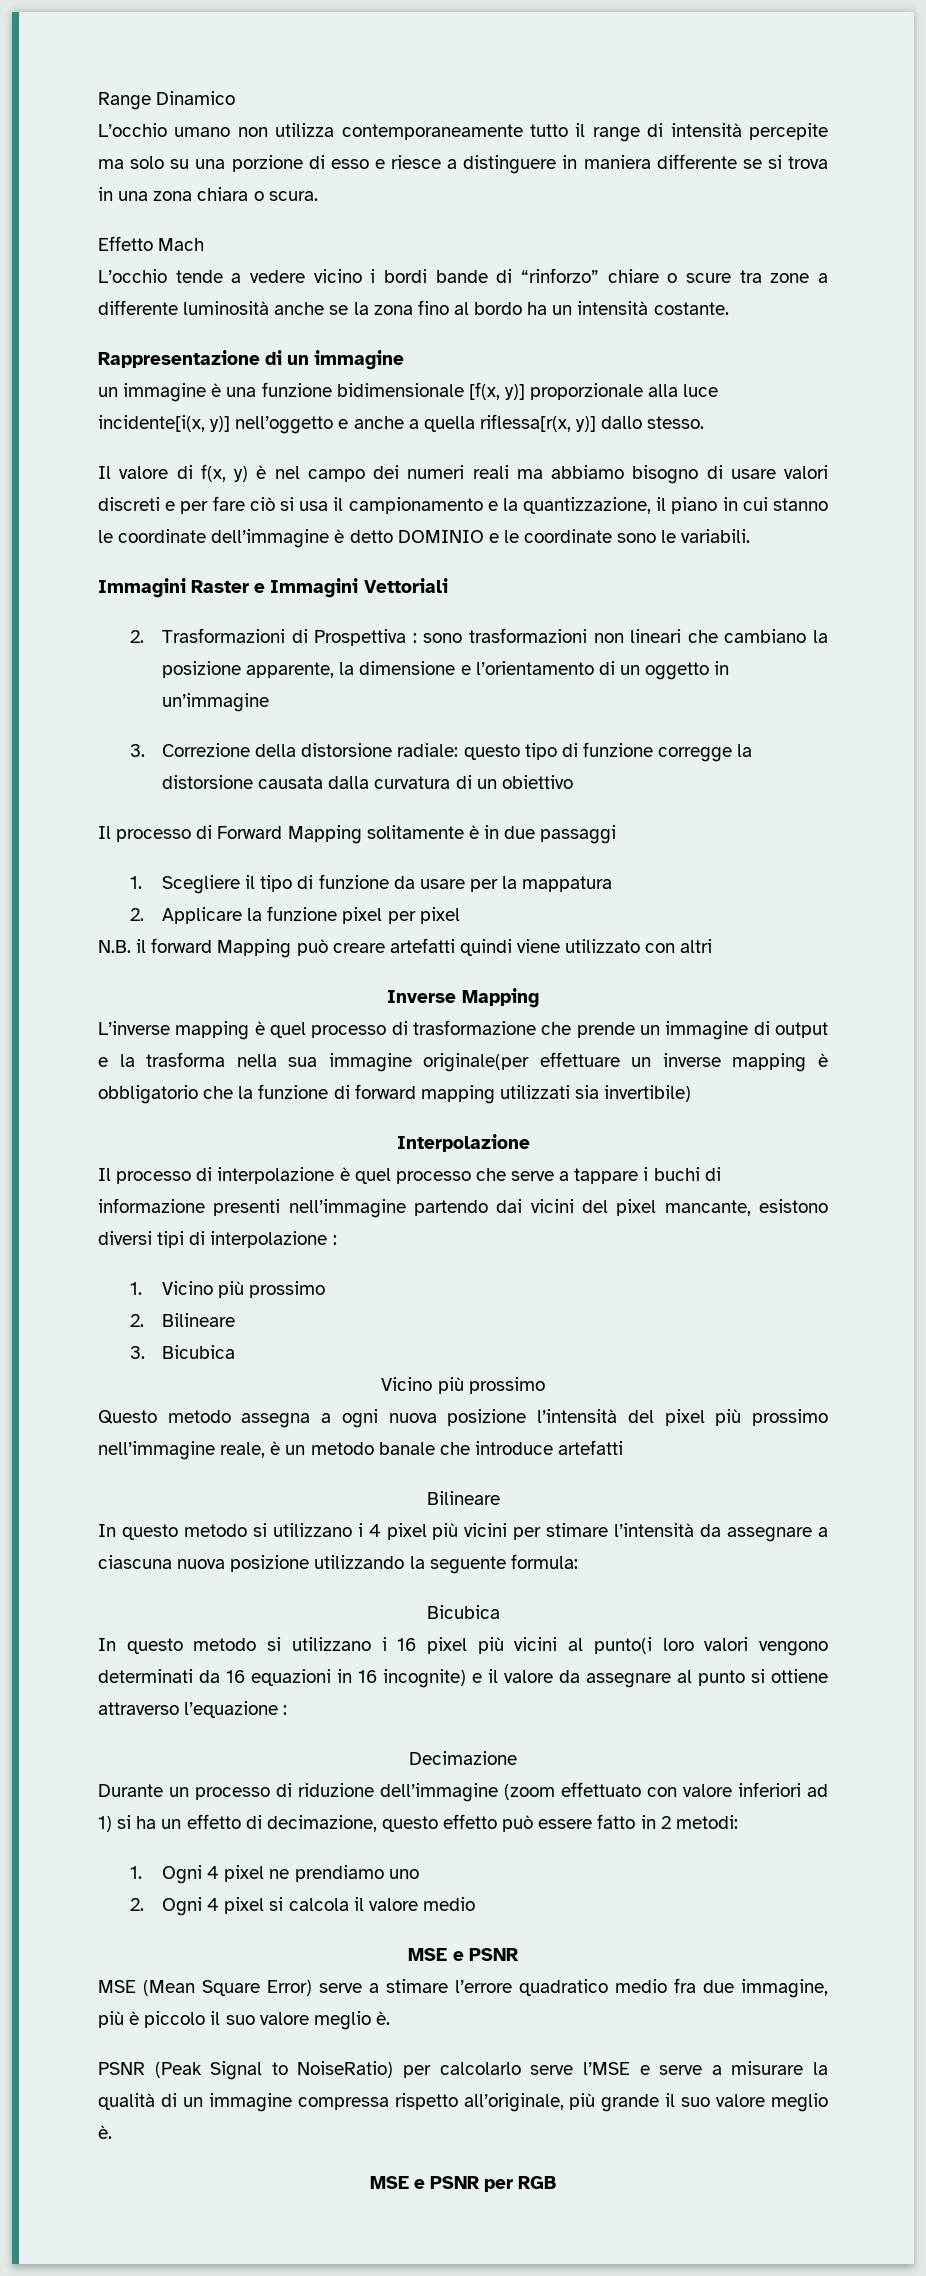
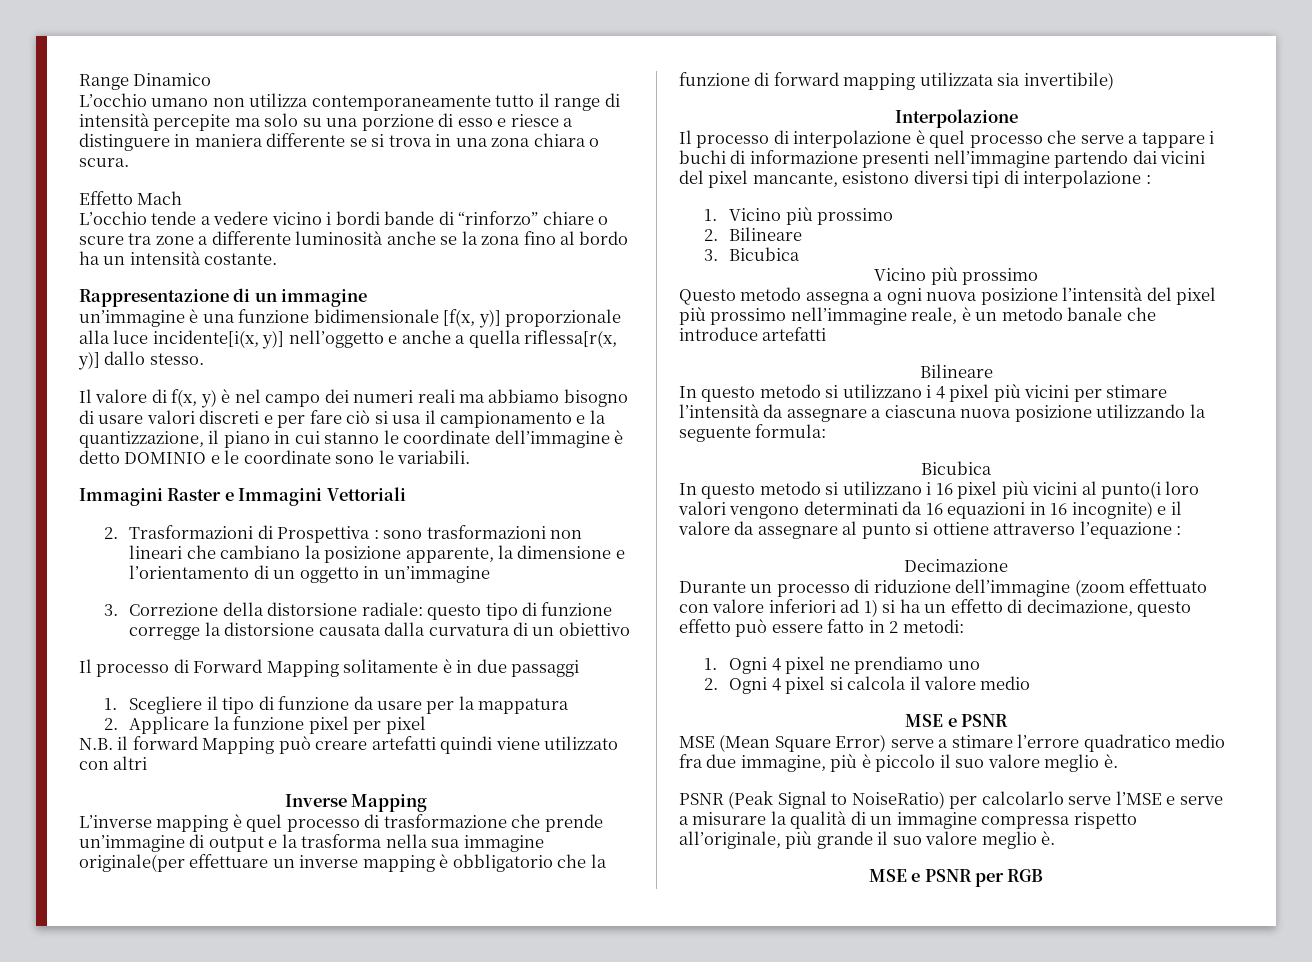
- un immagine è una funzione bidimensionale [f(x, y)] proporzionale alla luce incidente[i(x, y)] nell’oggetto e anche a quella riflessa[r(x, y)] dallo stesso.
+ un’immagine è una funzione bidimensionale [f(x, y)] proporzionale alla luce incidente[i(x, y)] nell’oggetto e anche a quella riflessa[r(x, y)] dallo stesso.
- L’inverse mapping è quel processo di trasformazione che prende un immagine di output e la trasforma nella sua immagine originale(per effettuare un inverse mapping è obbligatorio che la funzione di forward mapping utilizzati sia invertibile)
+ L’inverse mapping è quel processo di trasformazione che prende un’immagine di output e la trasforma nella sua immagine originale(per effettuare un inverse mapping è obbligatorio che la funzione di forward mapping utilizzata sia invertibile)

